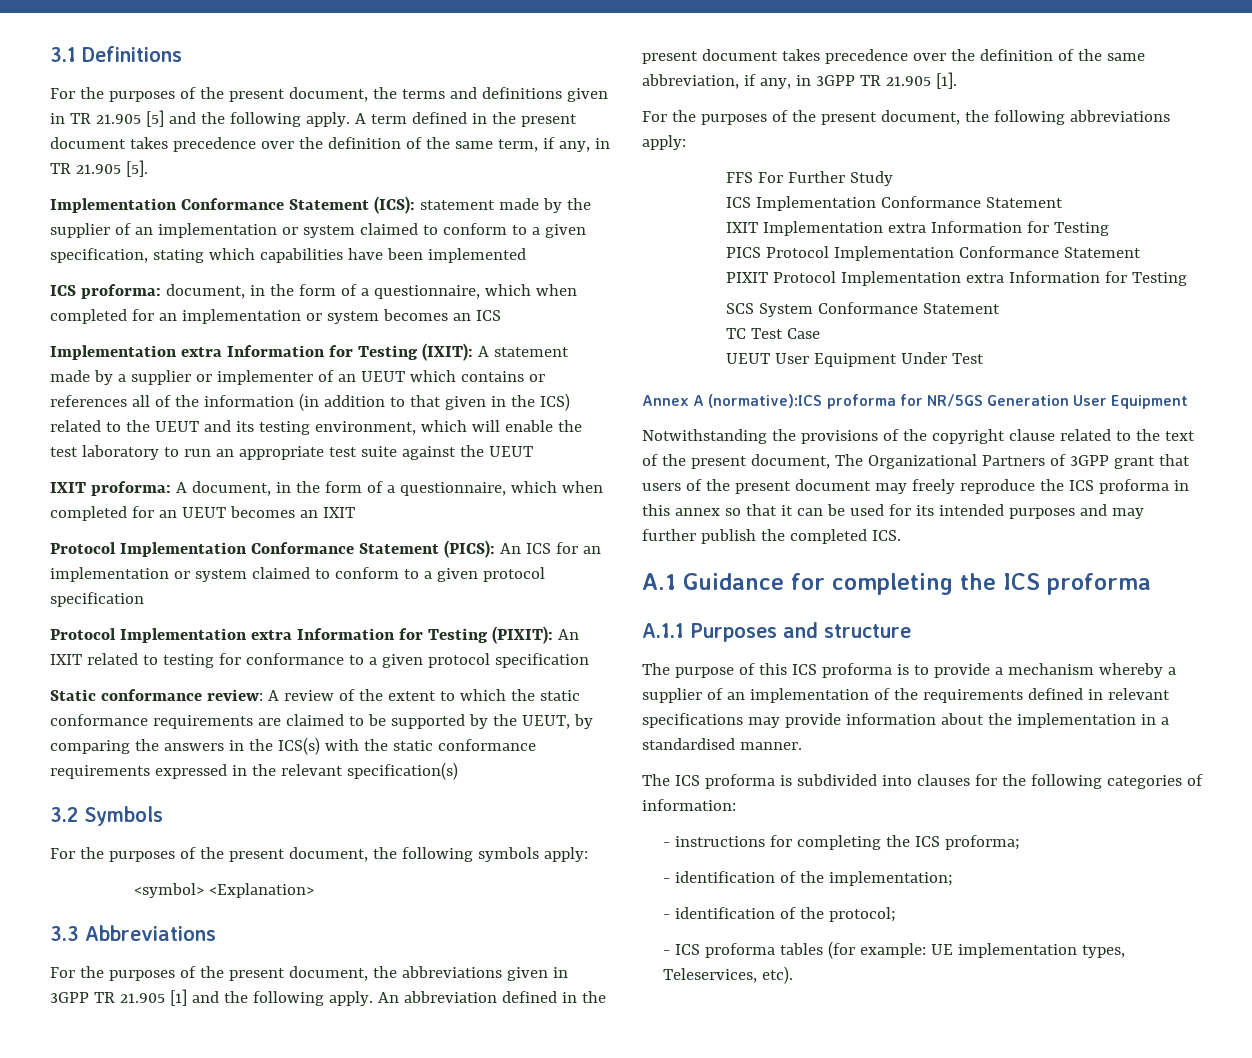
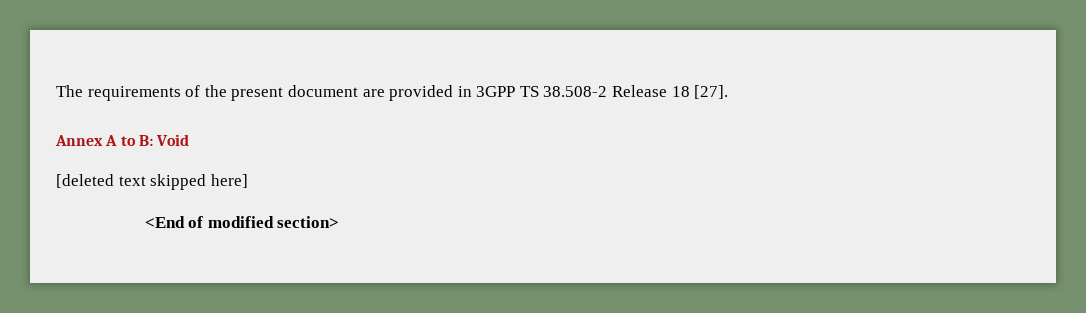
- 3.1 Definitions
- For the purposes of the present document, the terms and definitions given in TR 21.905 [5] and the following apply. A term defined in the present document takes precedence over the definition of the same term, if any, in TR 21.905 [5].
- Implementation Conformance Statement (ICS): statement made by the supplier of an implementation or system claimed to conform to a given specification, stating which capabilities have been implemented
- ICS proforma: document, in the form of a questionnaire, which when completed for an implementation or system becomes an ICS
- Implementation extra Information for Testing (IXIT): A statement made by a supplier or implementer of an UEUT which contains or references all of the information (in addition to that given in the ICS) related to the UEUT and its testing environment, which will enable the test laboratory to run an appropriate test suite against the UEUT
- IXIT proforma: A document, in the form of a questionnaire, which when completed for an UEUT becomes an IXIT
- Protocol Implementation Conformance Statement (PICS): An ICS for an implementation or system claimed to conform to a given protocol specification
- Protocol Implementation extra Information for Testing (PIXIT): An IXIT related to testing for conformance to a given protocol specification
- Static conformance review: A review of the extent to which the static conformance requirements are claimed to be supported by the UEUT, by comparing the answers in the ICS(s) with the static conformance requirements expressed in the relevant specification(s)
- 3.2 Symbols
- For the purposes of the present document, the following symbols apply:
- <symbol> <Explanation>
- 3.3 Abbreviations
- For the purposes of the present document, the abbreviations given in 3GPP TR 21.905 [1] and the following apply. An abbreviation defined in the present document takes precedence over the definition of the same abbreviation, if any, in 3GPP TR 21.905 [1].
- For the purposes of the present document, the following abbreviations apply:
- FFS For Further Study
- ICS Implementation Conformance Statement
- IXIT Implementation extra Information for Testing
- PICS Protocol Implementation Conformance Statement
- PIXIT Protocol Implementation extra Information for Testing
- SCS System Conformance Statement
- TC Test Case
- UEUT User Equipment Under Test
- Annex A (normative):ICS proforma for NR/5GS Generation User Equipment
- Notwithstanding the provisions of the copyright clause related to the text of the present document, The Organizational Partners of 3GPP grant that users of the present document may freely reproduce the ICS proforma in this annex so that it can be used for its intended purposes and may further publish the completed ICS.
- A.1 Guidance for completing the ICS proforma
- A.1.1 Purposes and structure
- The purpose of this ICS proforma is to provide a mechanism whereby a supplier of an implementation of the requirements defined in relevant specifications may provide information about the implementation in a standardised manner.
- The ICS proforma is subdivided into clauses for the following categories of information:
- - instructions for completing the ICS proforma;
- - identification of the implementation;
- - identification of the protocol;
- - ICS proforma tables (for example: UE implementation types, Teleservices, etc).
+ The requirements of the present document are provided in 3GPP TS 38.508-2 Release 18 [27].
+ Annex A to B: Void
+ [deleted text skipped here]
+ <End of modified section>

